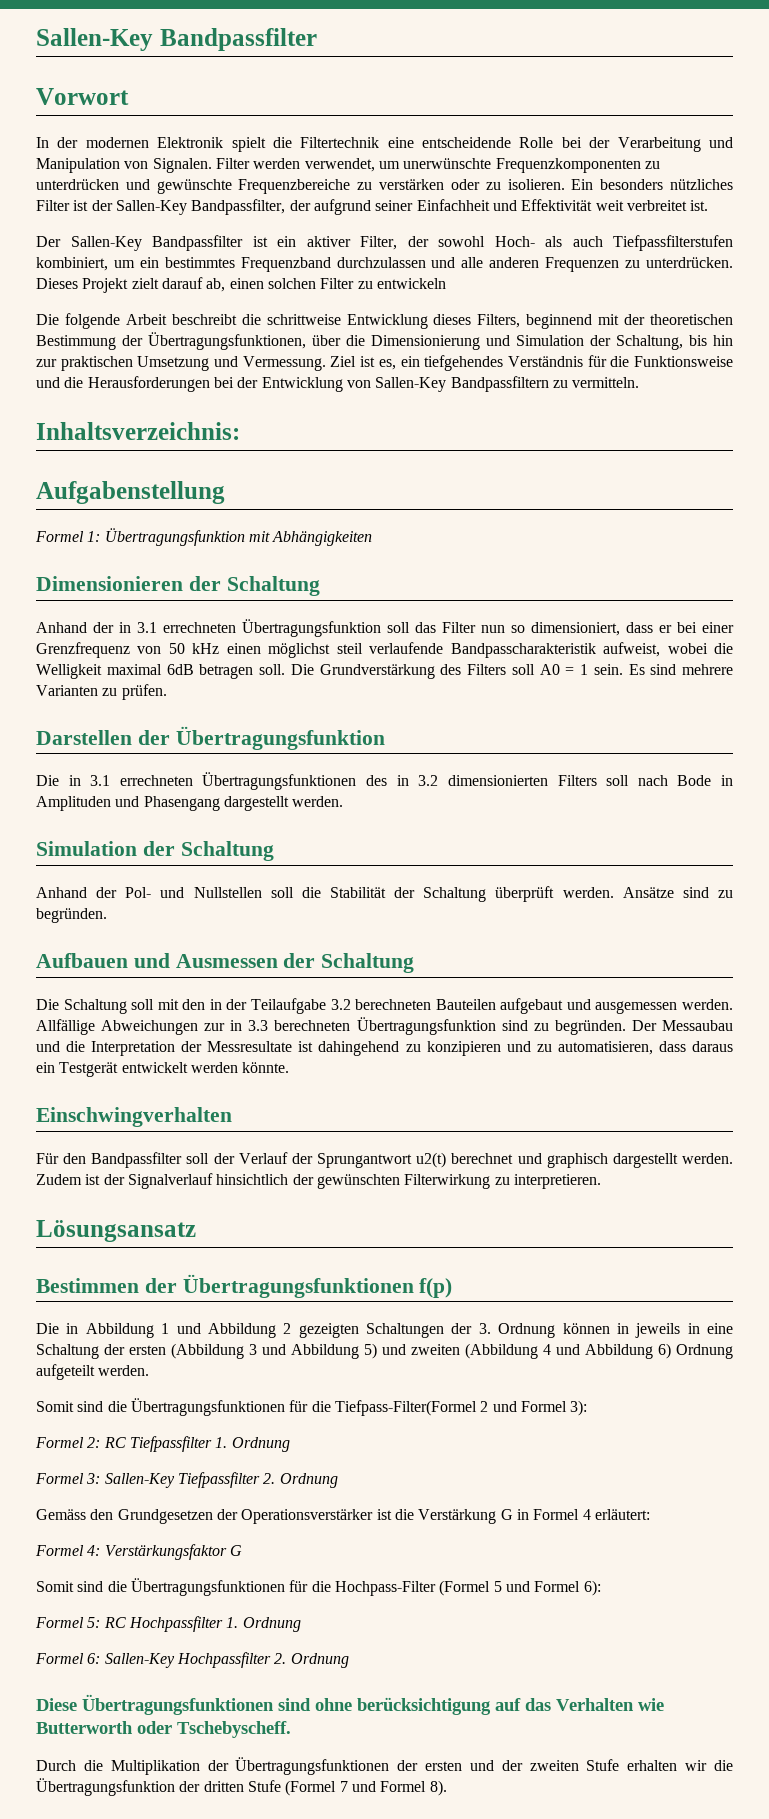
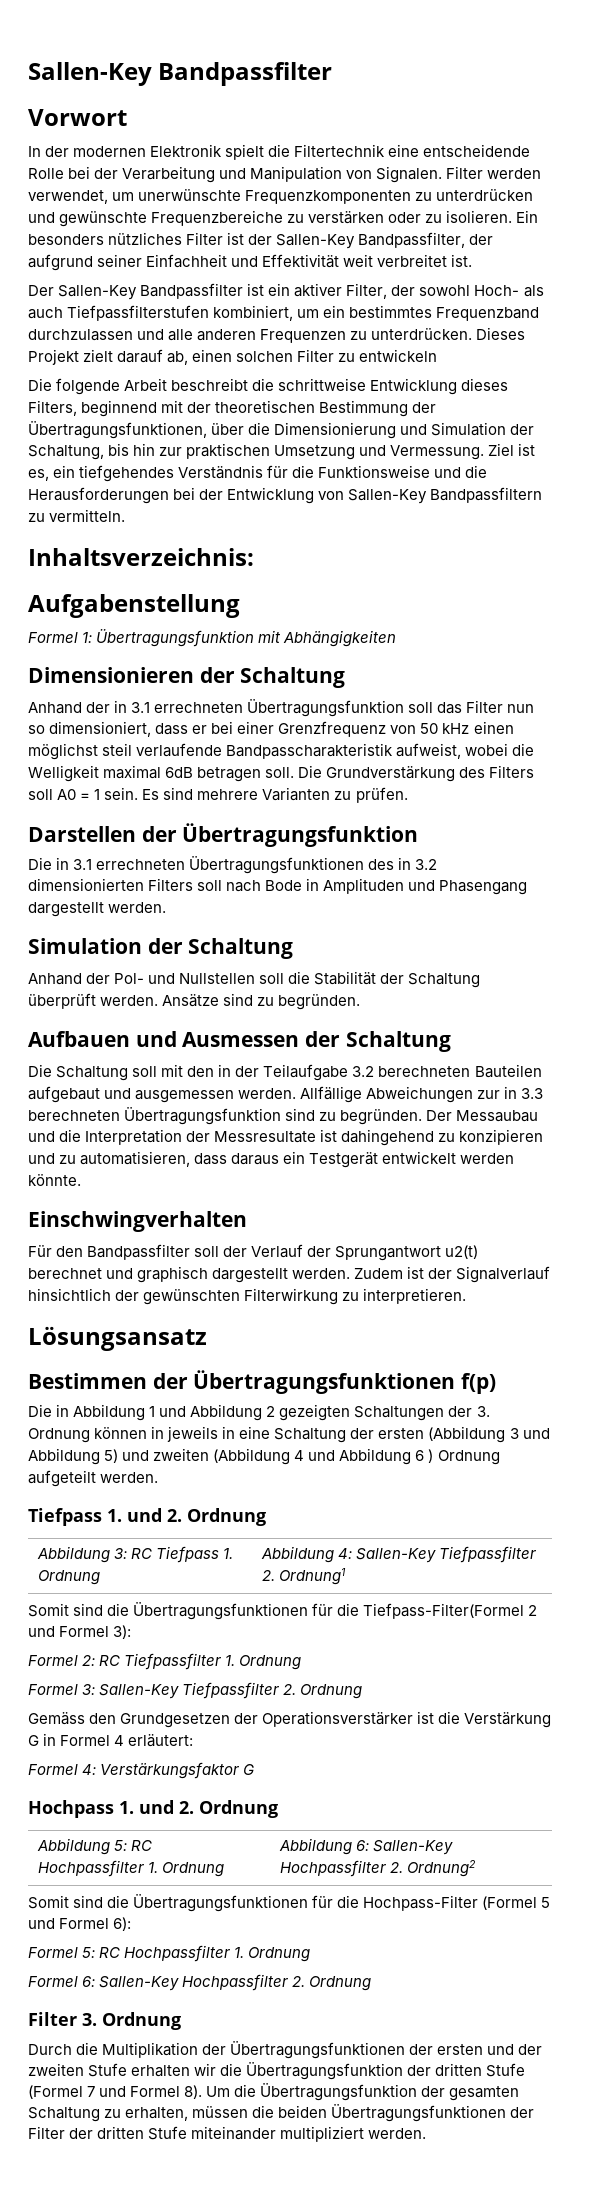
- Die in Abbildung 1 und Abbildung 2 gezeigten Schaltungen der 3. Ordnung können in jeweils in eine Schaltung der ersten (Abbildung 3 und Abbildung 5) und zweiten (Abbildung 4 und Abbildung 6) Ordnung aufgeteilt werden.
+ Die in Abbildung 1 und Abbildung 2 gezeigten Schaltungen der 3. Ordnung können in jeweils in eine Schaltung der ersten (Abbildung 3 und Abbildung 5) und zweiten (Abbildung 4 und Abbildung 6 ) Ordnung aufgeteilt werden.
+ Tiefpass 1. und 2. Ordnung
+ Abbildung 3: RC Tiefpass 1. Ordnung | Abbildung 4: Sallen-Key Tiefpassfilter 2. Ordnung1
+ Hochpass 1. und 2. Ordnung
+ Abbildung 5: RC Hochpassfilter 1. Ordnung | Abbildung 6: Sallen-Key Hochpassfilter 2. Ordnung2
- Diese Übertragungsfunktionen sind ohne berücksichtigung auf das Verhalten wie Butterworth oder Tschebyscheff.
+ Filter 3. Ordnung
+ Um die Übertragungsfunktion der gesamten Schaltung zu erhalten, müssen die beiden Übertragungsfunktionen der Filter der dritten Stufe miteinander multipliziert werden.

